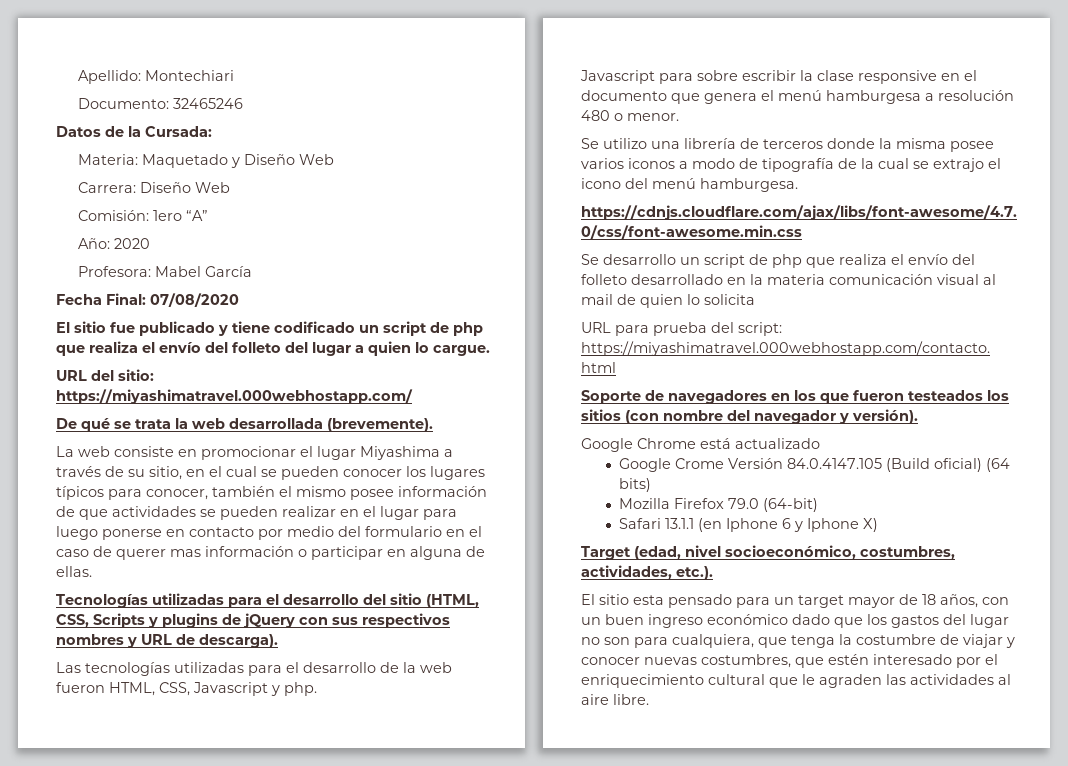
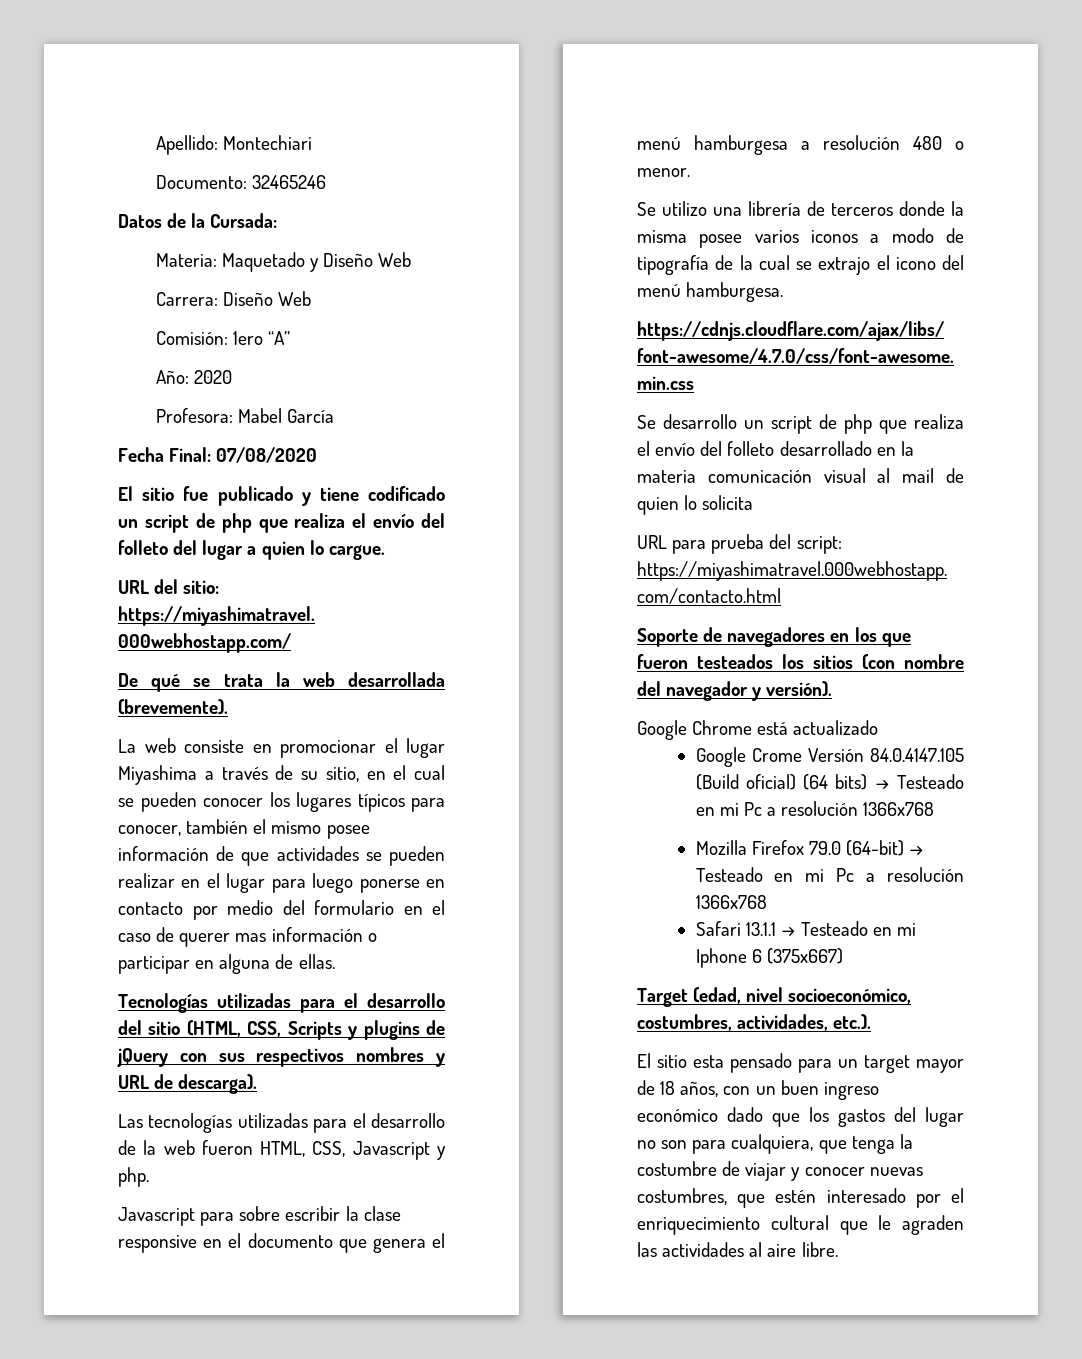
- Google Crome Versión 84.0.4147.105 (Build oficial) (64 bits)
- Mozilla Firefox 79.0 (64-bit)
- Safari 13.1.1 (en Iphone 6 y Iphone X)
+ Google Crome Versión 84.0.4147.105 (Build oficial) (64 bits) → Testeado en mi Pc a resolución 1366x768
+ Mozilla Firefox 79.0 (64-bit) → Testeado en mi Pc a resolución 1366x768
+ Safari 13.1.1 → Testeado en mi Iphone 6 (375x667)

